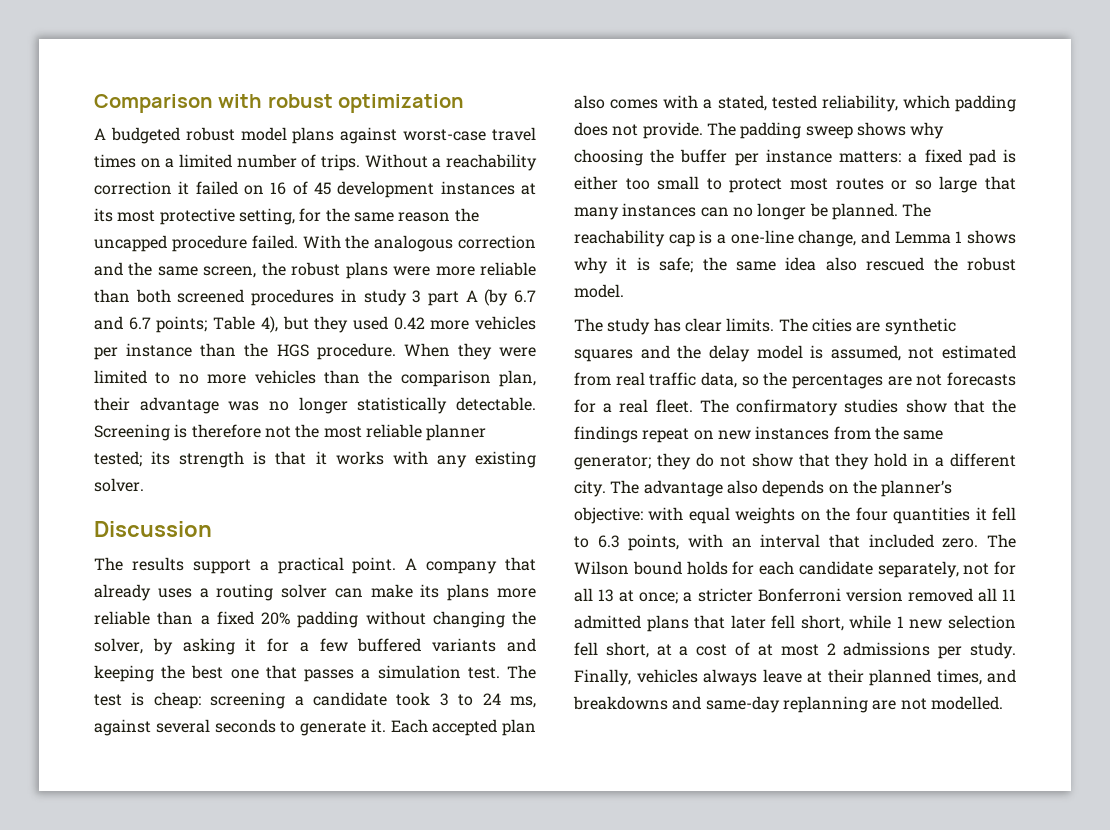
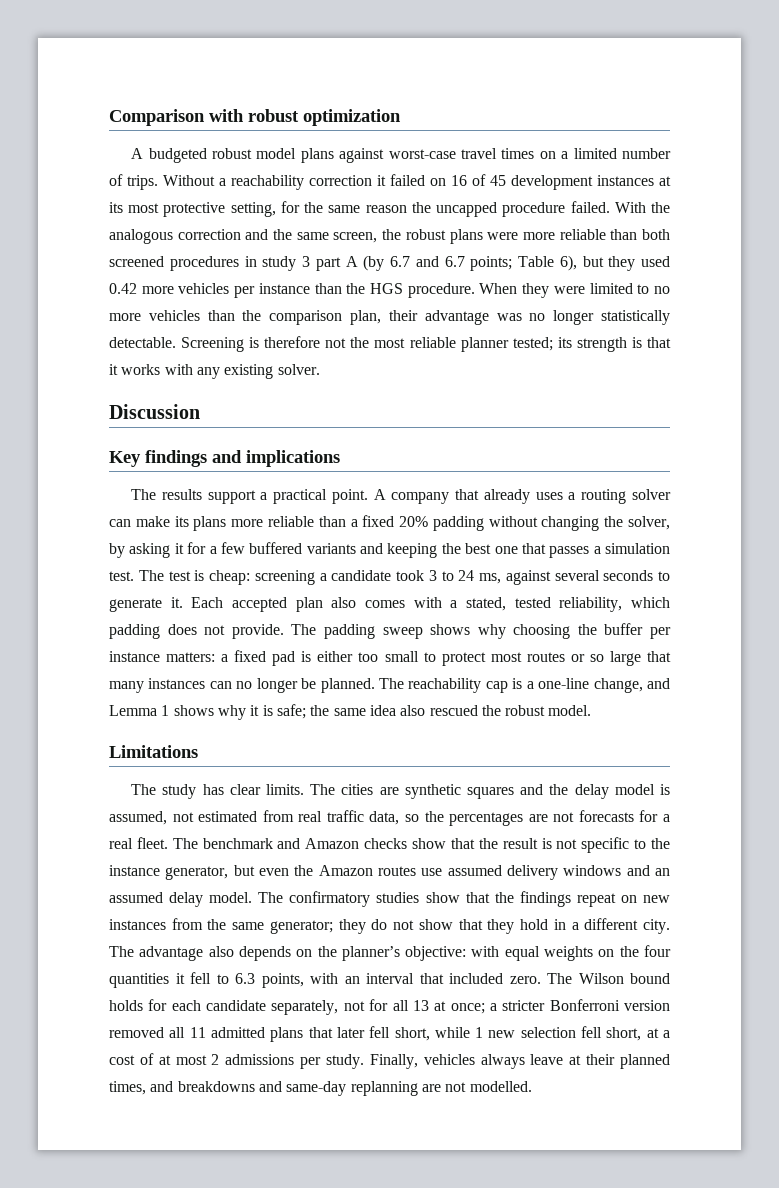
- With the analogous correction and the same screen, the robust plans were more reliable than both screened procedures in study 3 part A (by 6.7 and 6.7 points; Table 4), but they used 0.42 more vehicles per instance than the HGS procedure.
+ With the analogous correction and the same screen, the robust plans were more reliable than both screened procedures in study 3 part A (by 6.7 and 6.7 points; Table 6), but they used 0.42 more vehicles per instance than the HGS procedure.
+ Key findings and implications
+ Limitations
- The confirmatory studies show that the findings repeat on new instances from the same generator; they do not show that they hold in a different city.
+ The benchmark and Amazon checks show that the result is not specific to the instance generator, but even the Amazon routes use assumed delivery windows and an assumed delay model. The confirmatory studies show that the findings repeat on new instances from the same generator; they do not show that they hold in a different city.

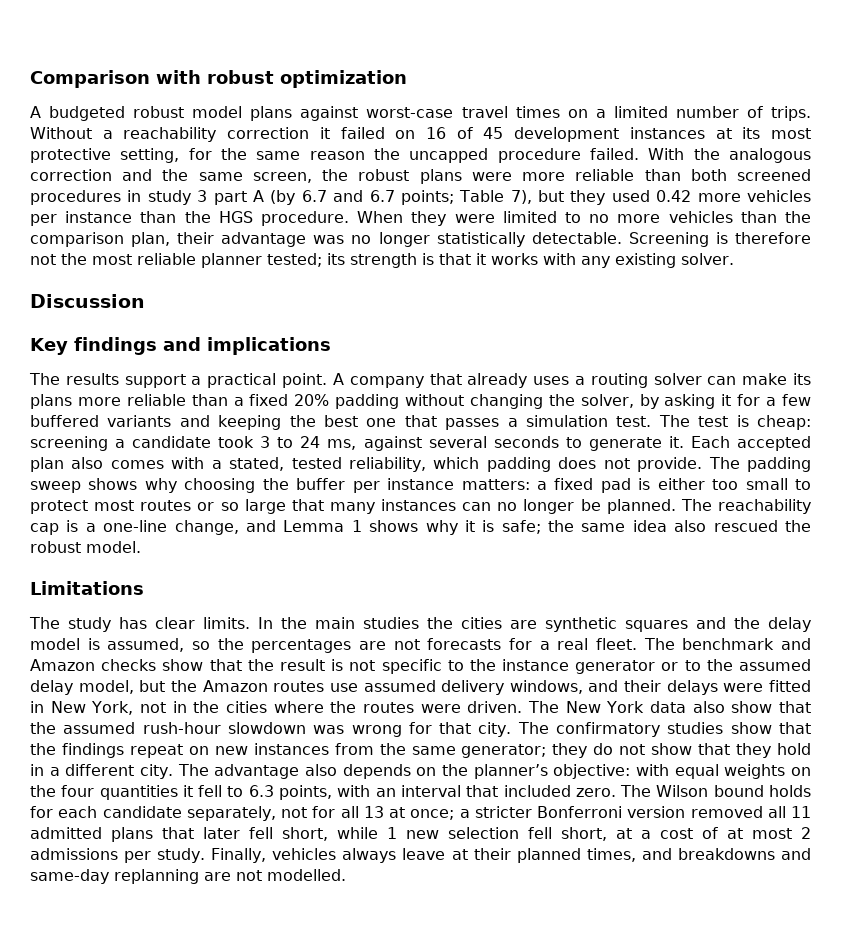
- With the analogous correction and the same screen, the robust plans were more reliable than both screened procedures in study 3 part A (by 6.7 and 6.7 points; Table 6), but they used 0.42 more vehicles per instance than the HGS procedure.
+ With the analogous correction and the same screen, the robust plans were more reliable than both screened procedures in study 3 part A (by 6.7 and 6.7 points; Table 7), but they used 0.42 more vehicles per instance than the HGS procedure.
- The cities are synthetic squares and the delay model is assumed, not estimated from real traffic data, so the percentages are not forecasts for a real fleet.
+ In the main studies the cities are synthetic squares and the delay model is assumed, so the percentages are not forecasts for a real fleet.
- The benchmark and Amazon checks show that the result is not specific to the instance generator, but even the Amazon routes use assumed delivery windows and an assumed delay model.
+ The benchmark and Amazon checks show that the result is not specific to the instance generator or to the assumed delay model, but the Amazon routes use assumed delivery windows, and their delays were fitted in New York, not in the cities where the routes were driven. The New York data also show that the assumed rush-hour slowdown was wrong for that city.

